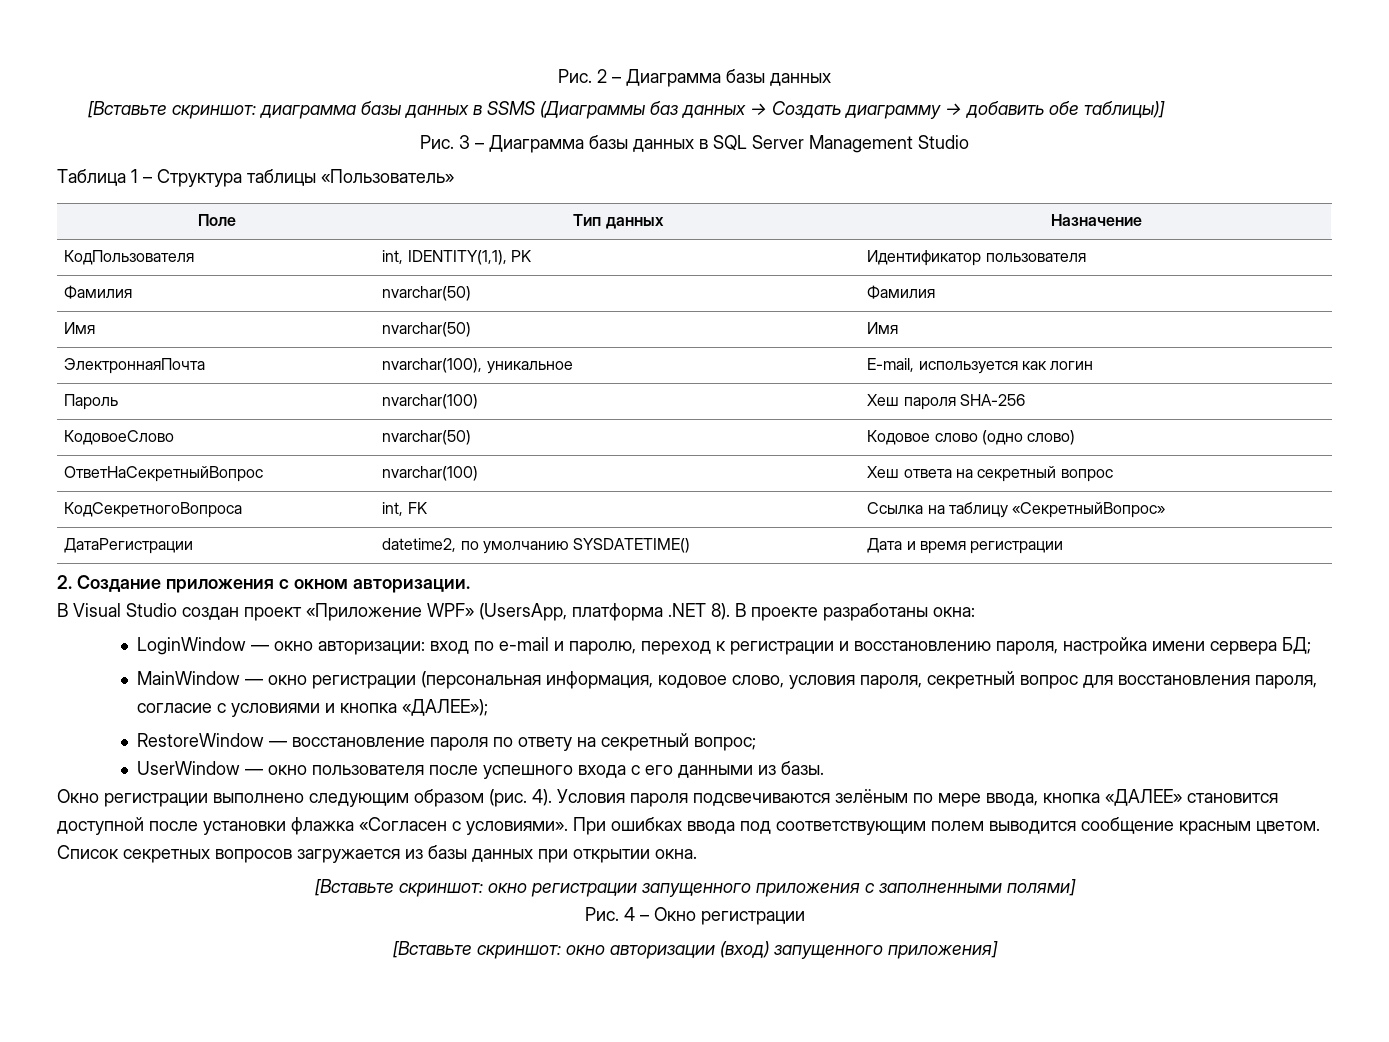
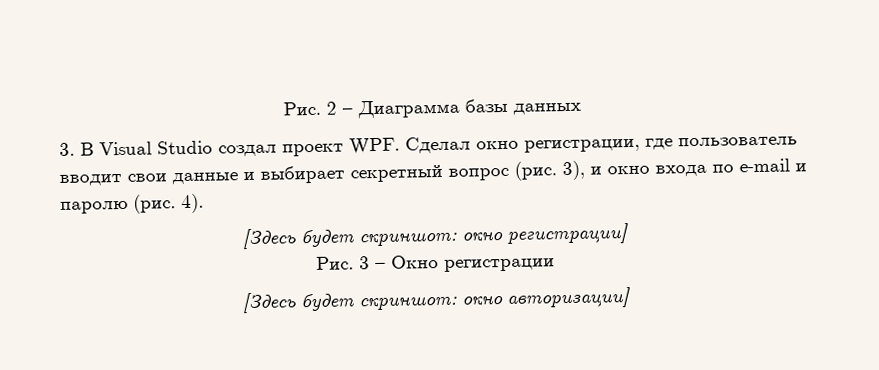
- [Вставьте скриншот: диаграмма базы данных в SSMS (Диаграммы баз данных → Создать диаграмму → добавить обе таблицы)]
- Рис. 3 – Диаграмма базы данных в SQL Server Management Studio
- Таблица 1 – Структура таблицы «Пользователь»
- Поле | Тип данных | Назначение
- КодПользователя | int, IDENTITY(1,1), PK | Идентификатор пользователя
- Фамилия | nvarchar(50) | Фамилия
- Имя | nvarchar(50) | Имя
- ЭлектроннаяПочта | nvarchar(100), уникальное | E-mail, используется как логин
- Пароль | nvarchar(100) | Хеш пароля SHA-256
- КодовоеСлово | nvarchar(50) | Кодовое слово (одно слово)
- ОтветНаСекретныйВопрос | nvarchar(100) | Хеш ответа на секретный вопрос
- КодСекретногоВопроса | int, FK | Ссылка на таблицу «СекретныйВопрос»
- ДатаРегистрации | datetime2, по умолчанию SYSDATETIME() | Дата и время регистрации
- 2. Создание приложения с окном авторизации.
- В Visual Studio создан проект «Приложение WPF» (UsersApp, платформа .NET 8). В проекте разработаны окна:
- LoginWindow — окно авторизации: вход по e-mail и паролю, переход к регистрации и восстановлению пароля, настройка имени сервера БД;
- MainWindow — окно регистрации (персональная информация, кодовое слово, условия пароля, секретный вопрос для восстановления пароля, согласие с условиями и кнопка «ДАЛЕЕ»);
- RestoreWindow — восстановление пароля по ответу на секретный вопрос;
- UserWindow — окно пользователя после успешного входа с его данными из базы.
- Окно регистрации выполнено следующим образом (рис. 4). Условия пароля подсвечиваются зелёным по мере ввода, кнопка «ДАЛЕЕ» становится доступной после установки флажка «Согласен с условиями». При ошибках ввода под соответствующим полем выводится сообщение красным цветом. Список секретных вопросов загружается из базы данных при открытии окна.
- [Вставьте скриншот: окно регистрации запущенного приложения с заполненными полями]
- Рис. 4 – Окно регистрации
- [Вставьте скриншот: окно авторизации (вход) запущенного приложения]
+ 3. В Visual Studio создал проект WPF. Сделал окно регистрации, где пользователь вводит свои данные и выбирает секретный вопрос (рис. 3), и окно входа по e-mail и паролю (рис. 4).
+ [Здесь будет скриншот: окно регистрации]
+ Рис. 3 – Окно регистрации
+ [Здесь будет скриншот: окно авторизации]

